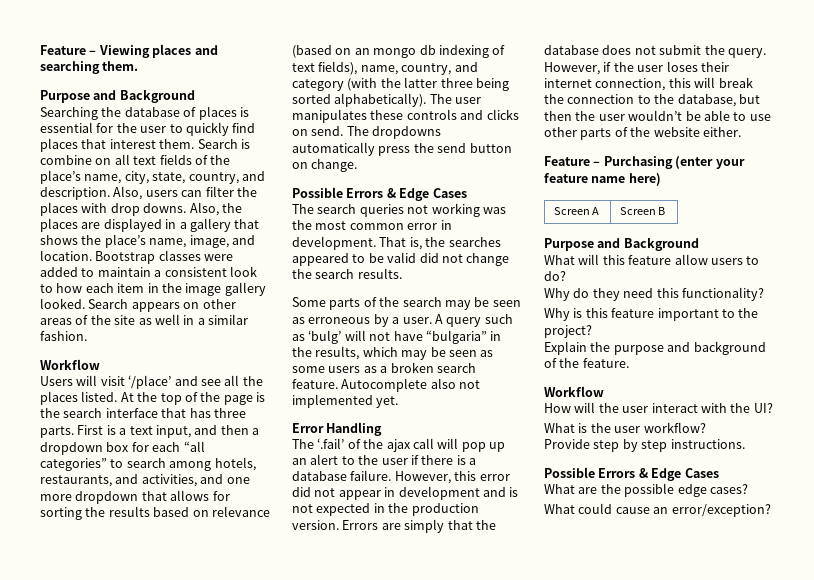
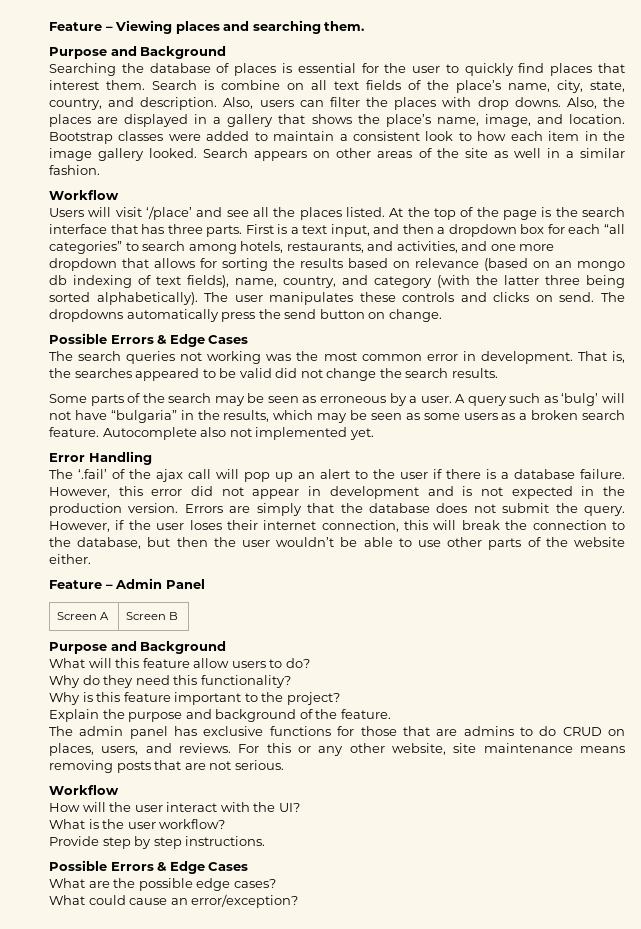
- Feature – Purchasing (enter your feature name here)
+ Feature – Admin Panel
+ The admin panel has exclusive functions for those that are admins to do CRUD on places, users, and reviews. For this or any other website, site maintenance means removing posts that are not serious.

